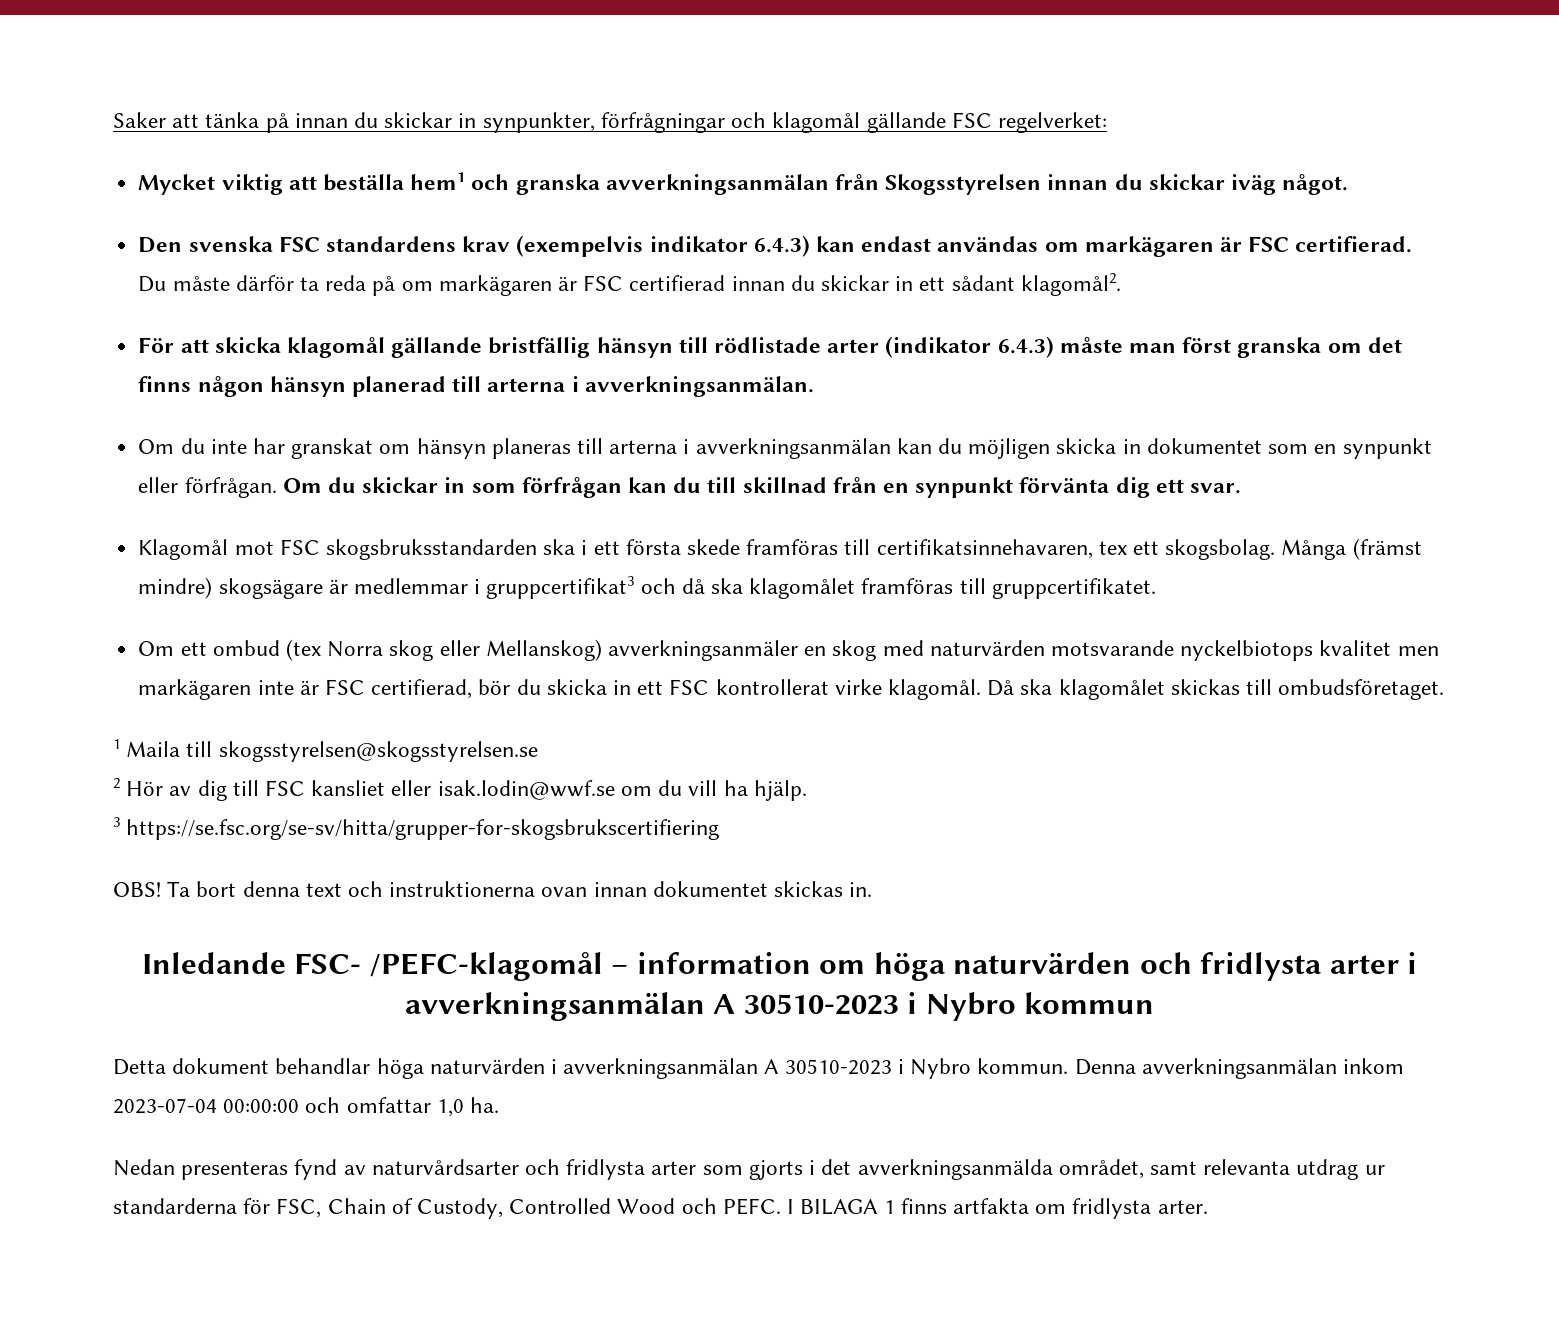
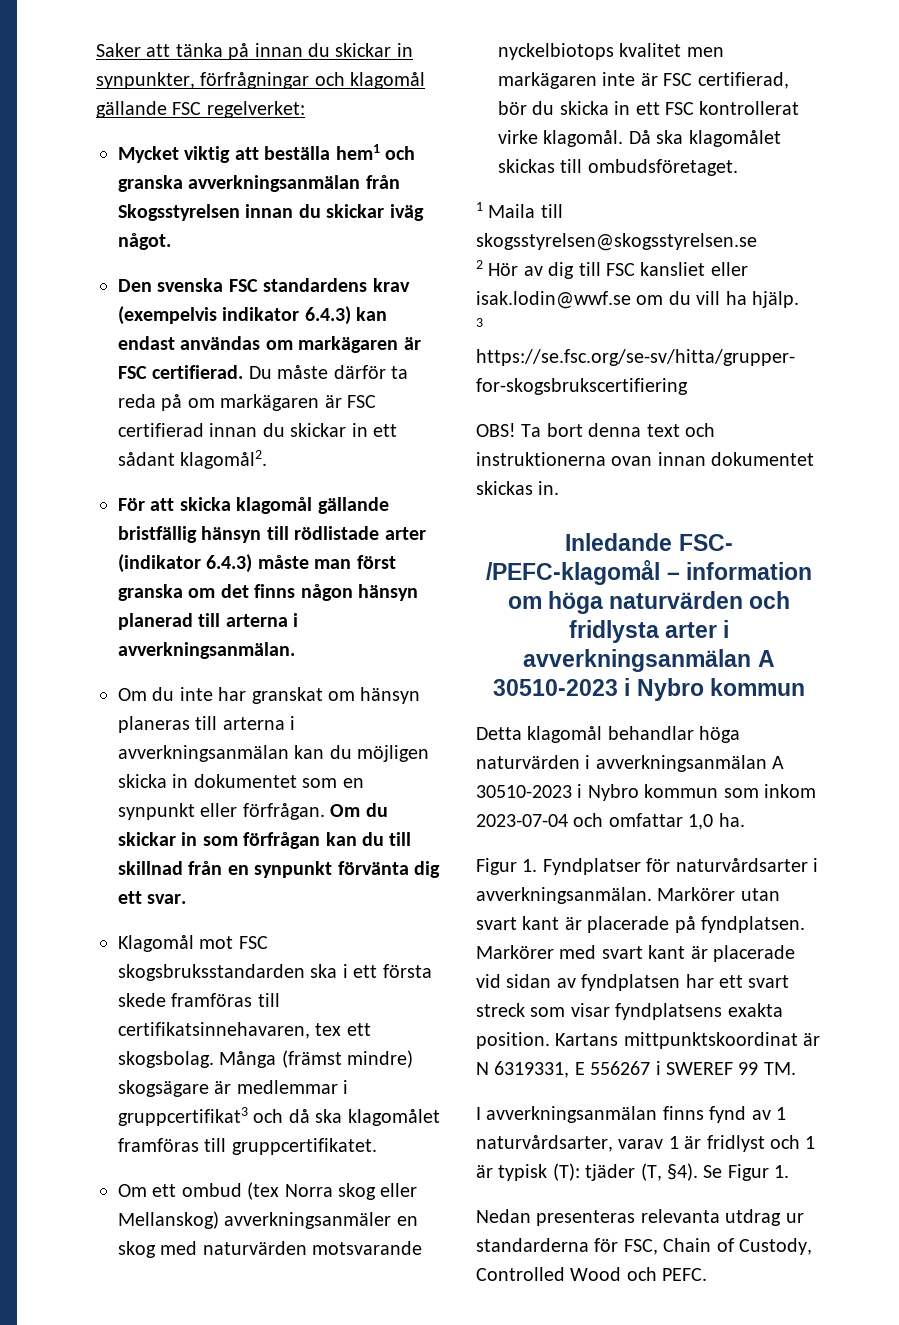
- Detta dokument behandlar höga naturvärden i avverkningsanmälan A 30510-2023 i Nybro kommun. Denna avverkningsanmälan inkom 2023-07-04 00:00:00 och omfattar 1,0 ha.
+ Detta klagomål behandlar höga naturvärden i avverkningsanmälan A 30510-2023 i Nybro kommun som inkom 2023-07-04 och omfattar 1,0 ha.
- Nedan presenteras fynd av naturvårdsarter och fridlysta arter som gjorts i det avverkningsanmälda området, samt relevanta utdrag ur standarderna för FSC, Chain of Custody, Controlled Wood och PEFC. I BILAGA 1 finns artfakta om fridlysta arter.
+ Figur 1. Fyndplatser för naturvårdsarter i avverkningsanmälan. Markörer utan svart kant är placerade på fyndplatsen. Markörer med svart kant är placerade vid sidan av fyndplatsen har ett svart streck som visar fyndplatsens exakta position. Kartans mittpunktskoordinat är N 6319331, E 556267 i SWEREF 99 TM.
+ I avverkningsanmälan finns fynd av 1 naturvårdsarter, varav 1 är fridlyst och 1 är typisk (T): tjäder (T, §4). Se Figur 1.
+ Nedan presenteras relevanta utdrag ur standarderna för FSC, Chain of Custody, Controlled Wood och PEFC.

